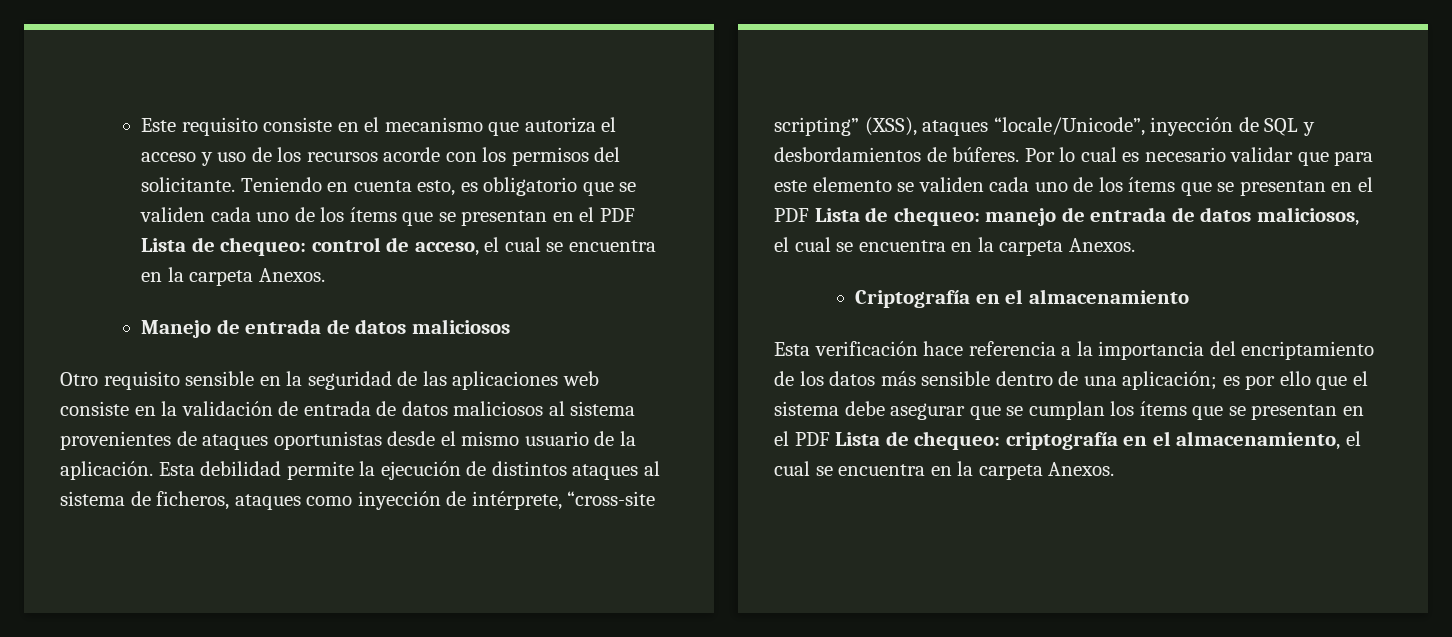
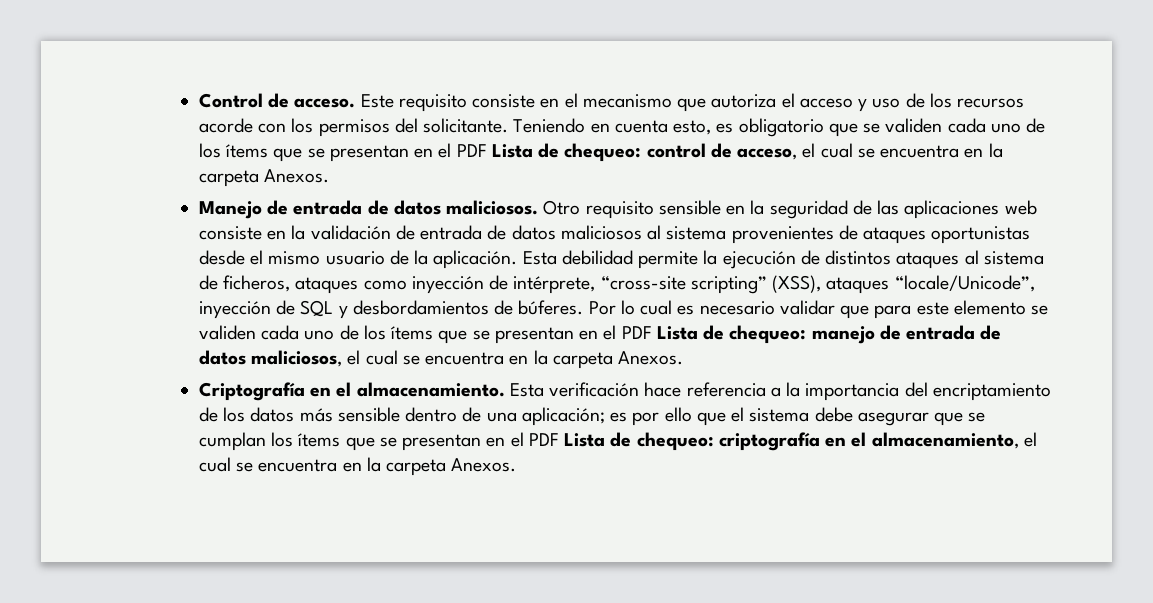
+ Control de acceso.
- Manejo de entrada de datos maliciosos
- Otro requisito sensible en la seguridad de las aplicaciones web consiste en la validación de entrada de datos maliciosos al sistema provenientes de ataques oportunistas desde el mismo usuario de la aplicación.
+ Manejo de entrada de datos maliciosos. Otro requisito sensible en la seguridad de las aplicaciones web consiste en la validación de entrada de datos maliciosos al sistema provenientes de ataques oportunistas desde el mismo usuario de la aplicación.
- Criptografía en el almacenamiento
- Esta verificación hace referencia a la importancia del encriptamiento de los datos más sensible dentro de una aplicación; es por ello que el sistema debe asegurar que se cumplan los ítems que se presentan en el PDF Lista de chequeo: criptografía en el almacenamiento, el cual se encuentra en la carpeta Anexos.
+ Criptografía en el almacenamiento. Esta verificación hace referencia a la importancia del encriptamiento de los datos más sensible dentro de una aplicación; es por ello que el sistema debe asegurar que se cumplan los ítems que se presentan en el PDF Lista de chequeo: criptografía en el almacenamiento, el cual se encuentra en la carpeta Anexos.

